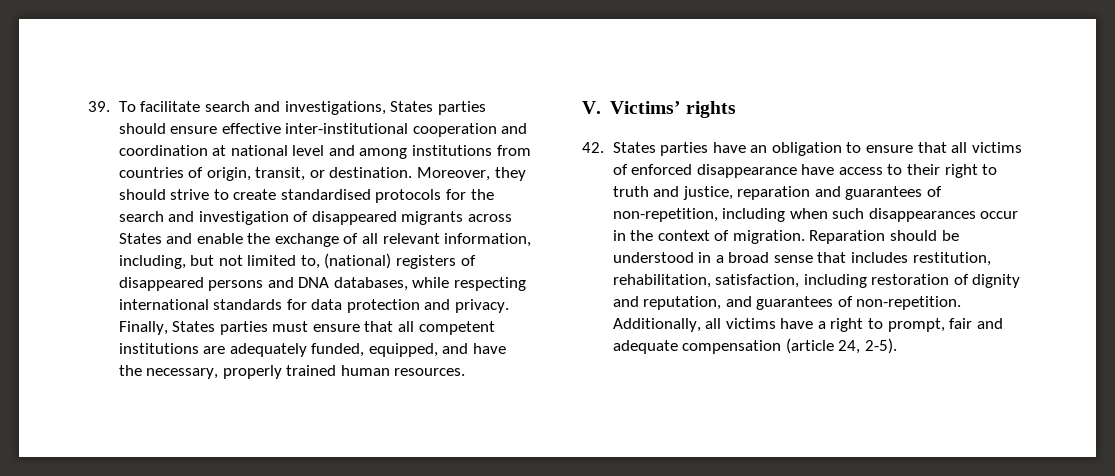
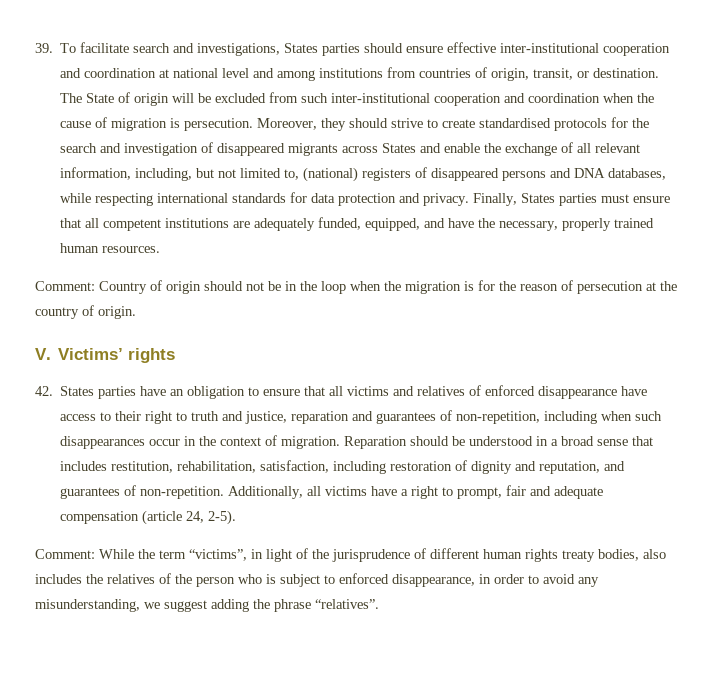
+ The State of origin will be excluded from such inter-institutional cooperation and coordination when the cause of migration is persecution.
+ Comment: Country of origin should not be in the loop when the migration is for the reason of persecution at the country of origin.
- 42. States parties have an obligation to ensure that all victims of enforced disappearance have access to their right to truth and justice, reparation and guarantees of non-repetition, including when such disappearances occur in the context of migration.
+ 42. States parties have an obligation to ensure that all victims and relatives of enforced disappearance have access to their right to truth and justice, reparation and guarantees of non-repetition, including when such disappearances occur in the context of migration.
+ Comment: While the term “victims”, in light of the jurisprudence of different human rights treaty bodies, also includes the relatives of the person who is subject to enforced disappearance, in order to avoid any misunderstanding, we suggest adding the phrase “relatives”.

